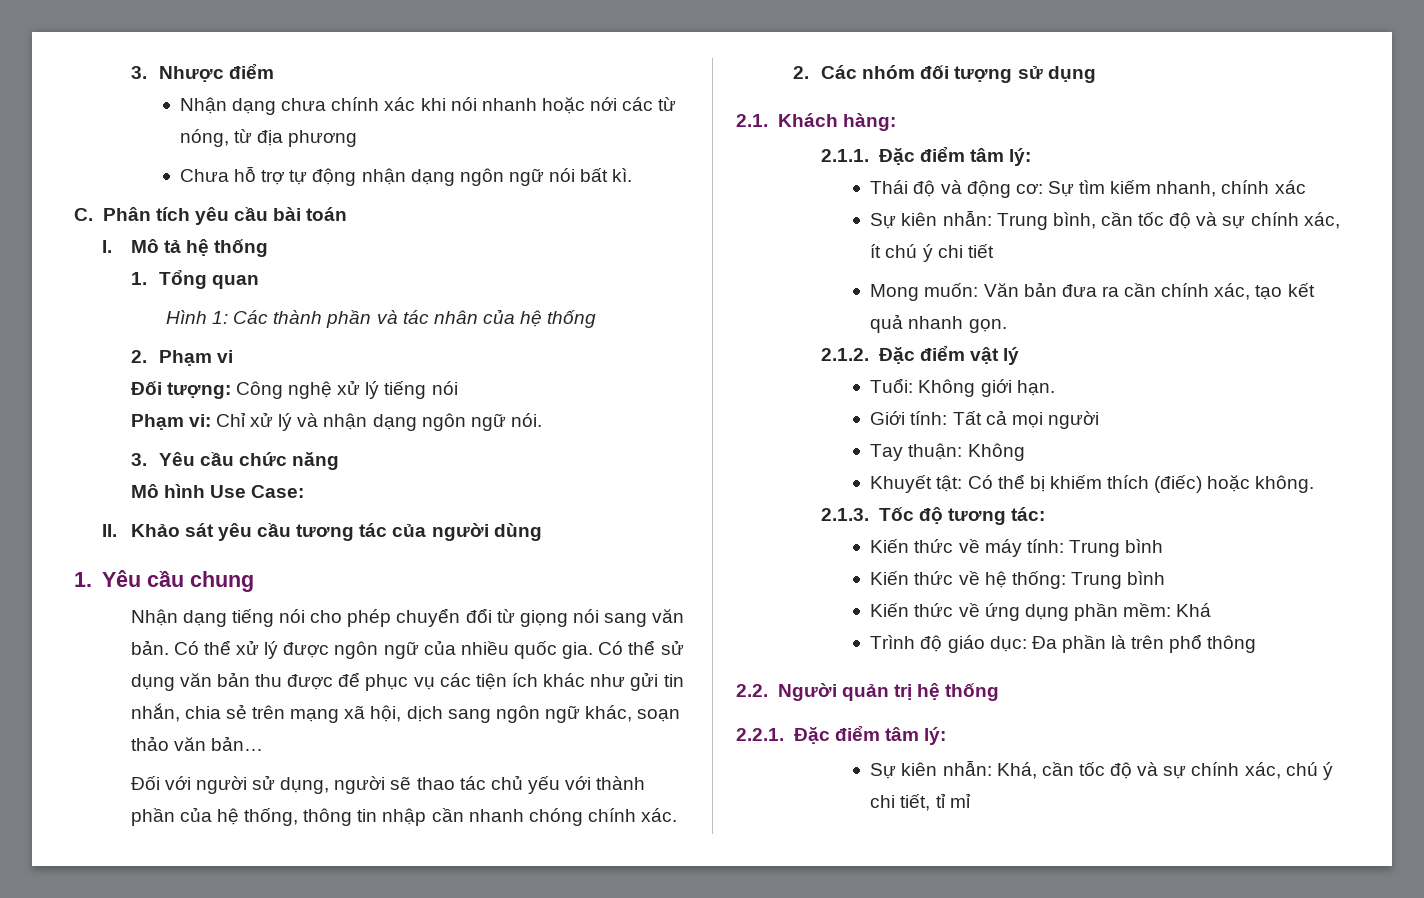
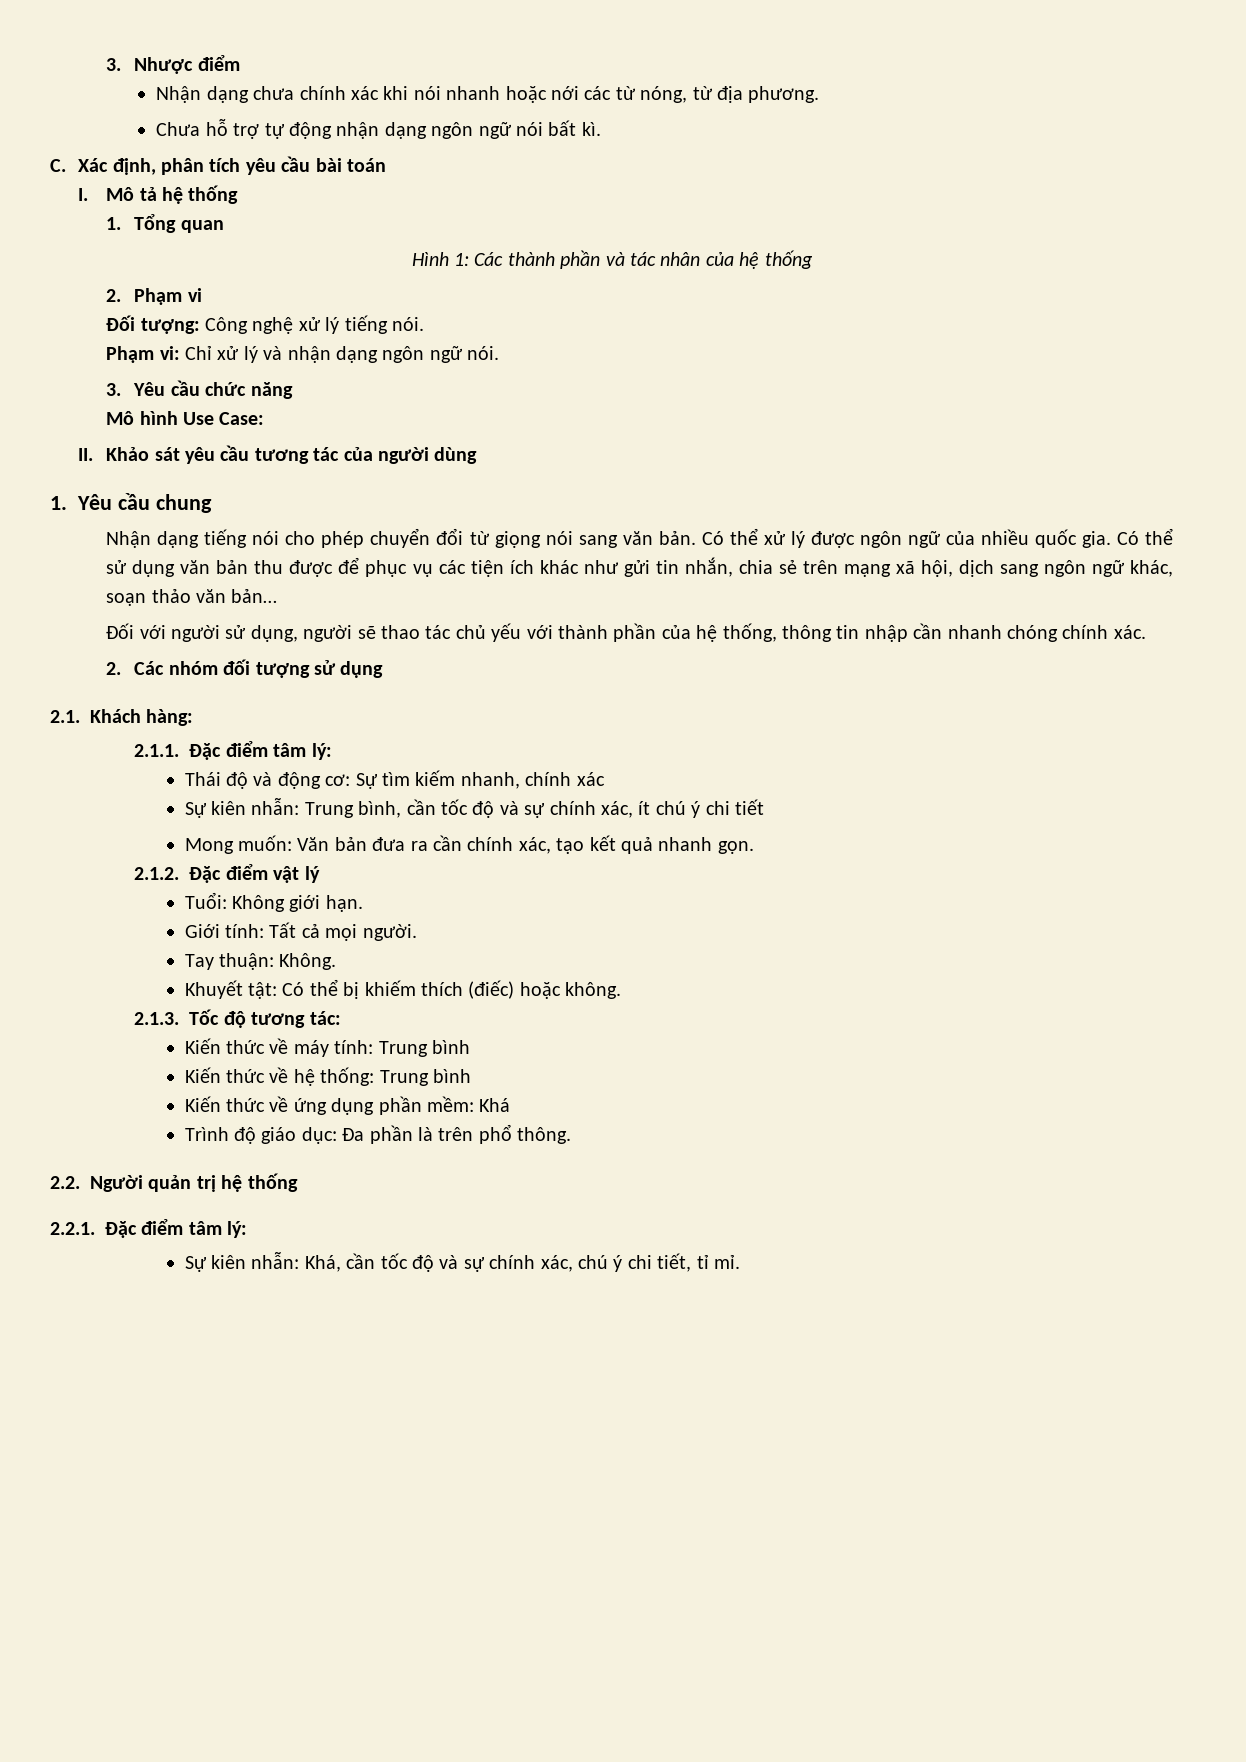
- Nhận dạng chưa chính xác khi nói nhanh hoặc nới các từ nóng, từ địa phương
+ Nhận dạng chưa chính xác khi nói nhanh hoặc nới các từ nóng, từ địa phương.
- C. Phân tích yêu cầu bài toán
+ C. Xác định, phân tích yêu cầu bài toán
- Đối tượng: Công nghệ xử lý tiếng nói
+ Đối tượng: Công nghệ xử lý tiếng nói.
- Giới tính: Tất cả mọi người
+ Giới tính: Tất cả mọi người.
- Tay thuận: Không
+ Tay thuận: Không.
- Trình độ giáo dục: Đa phần là trên phổ thông
+ Trình độ giáo dục: Đa phần là trên phổ thông.
- Sự kiên nhẫn: Khá, cần tốc độ và sự chính xác, chú ý chi tiết, tỉ mỉ
+ Sự kiên nhẫn: Khá, cần tốc độ và sự chính xác, chú ý chi tiết, tỉ mỉ.

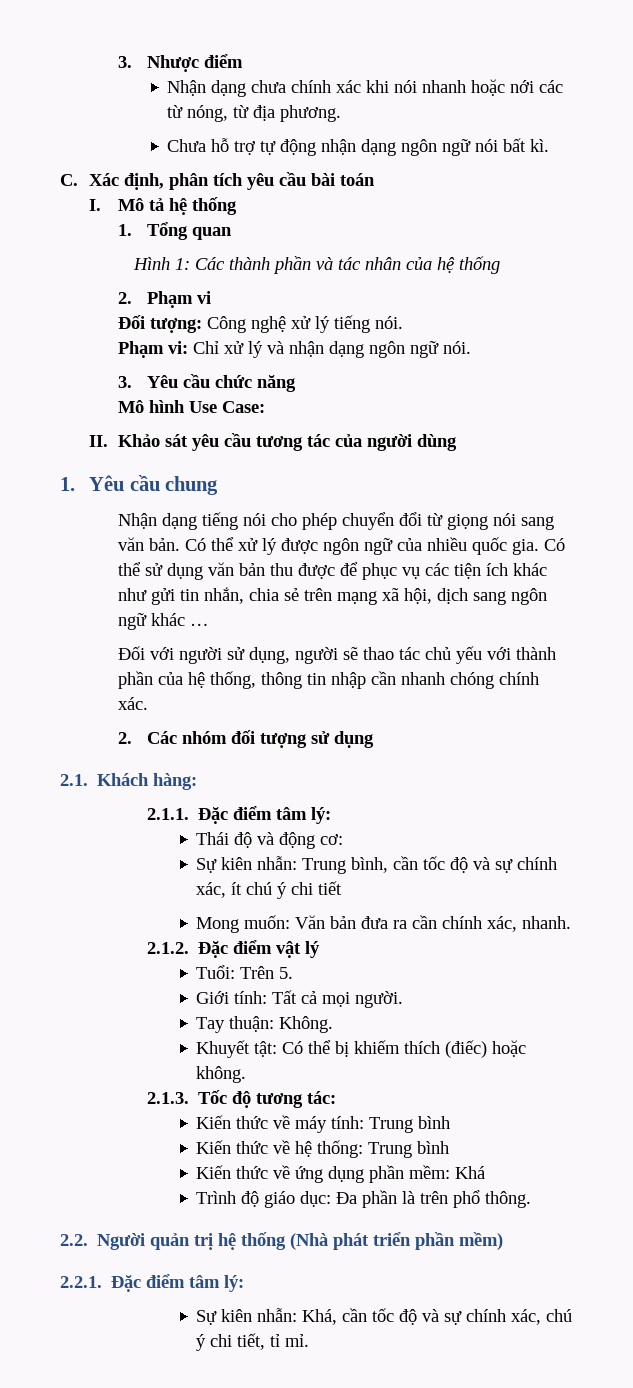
- Có thể sử dụng văn bản thu được để phục vụ các tiện ích khác như gửi tin nhắn, chia sẻ trên mạng xã hội, dịch sang ngôn ngữ khác, soạn thảo văn bản…
+ Có thể sử dụng văn bản thu được để phục vụ các tiện ích khác như gửi tin nhắn, chia sẻ trên mạng xã hội, dịch sang ngôn ngữ khác …
- Thái độ và động cơ: Sự tìm kiếm nhanh, chính xác
+ Thái độ và động cơ:
- Mong muốn: Văn bản đưa ra cần chính xác, tạo kết quả nhanh gọn.
+ Mong muốn: Văn bản đưa ra cần chính xác, nhanh.
- Tuổi: Không giới hạn.
+ Tuổi: Trên 5.
- 2.2. Người quản trị hệ thống
+ 2.2. Người quản trị hệ thống (Nhà phát triển phần mềm)

